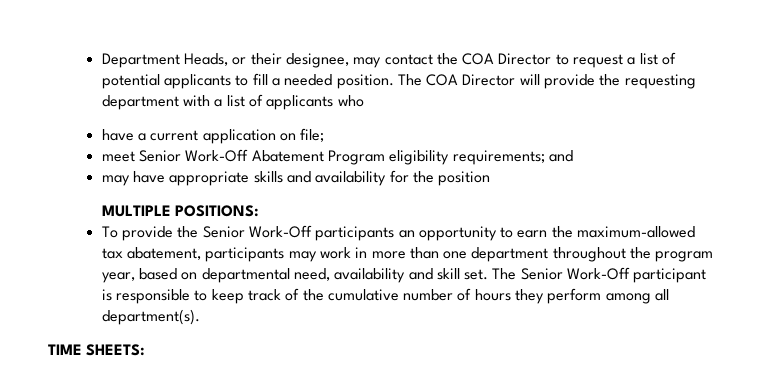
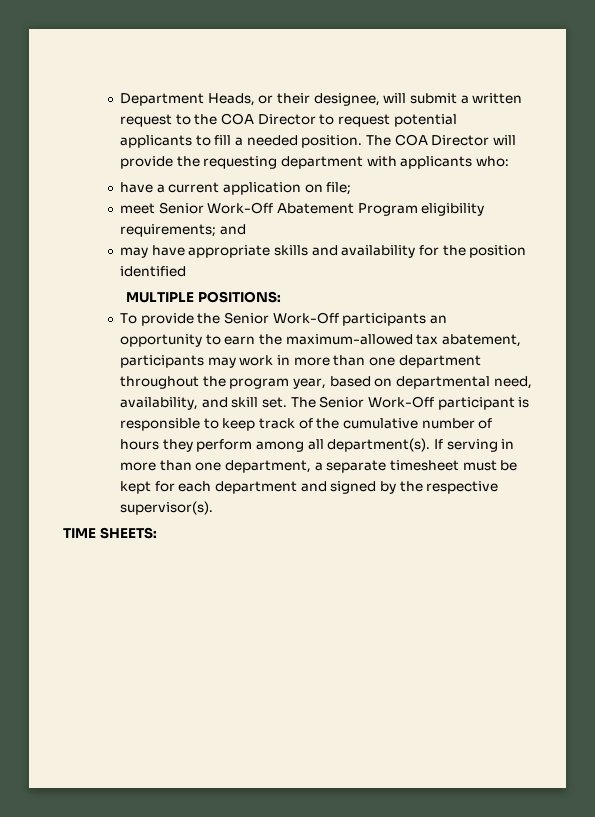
- Department Heads, or their designee, may contact the COA Director to request a list of potential applicants to fill a needed position.
+ Department Heads, or their designee, will submit a written request to the COA Director to request potential applicants to fill a needed position.
- The COA Director will provide the requesting department with a list of applicants who
+ The COA Director will provide the requesting department with applicants who:
- may have appropriate skills and availability for the position
+ may have appropriate skills and availability for the position identified
- To provide the Senior Work-Off participants an opportunity to earn the maximum-allowed tax abatement, participants may work in more than one department throughout the program year, based on departmental need, availability and skill set.
+ To provide the Senior Work-Off participants an opportunity to earn the maximum-allowed tax abatement, participants may work in more than one department throughout the program year, based on departmental need, availability, and skill set.
+ If serving in more than one department, a separate timesheet must be kept for each department and signed by the respective supervisor(s).

